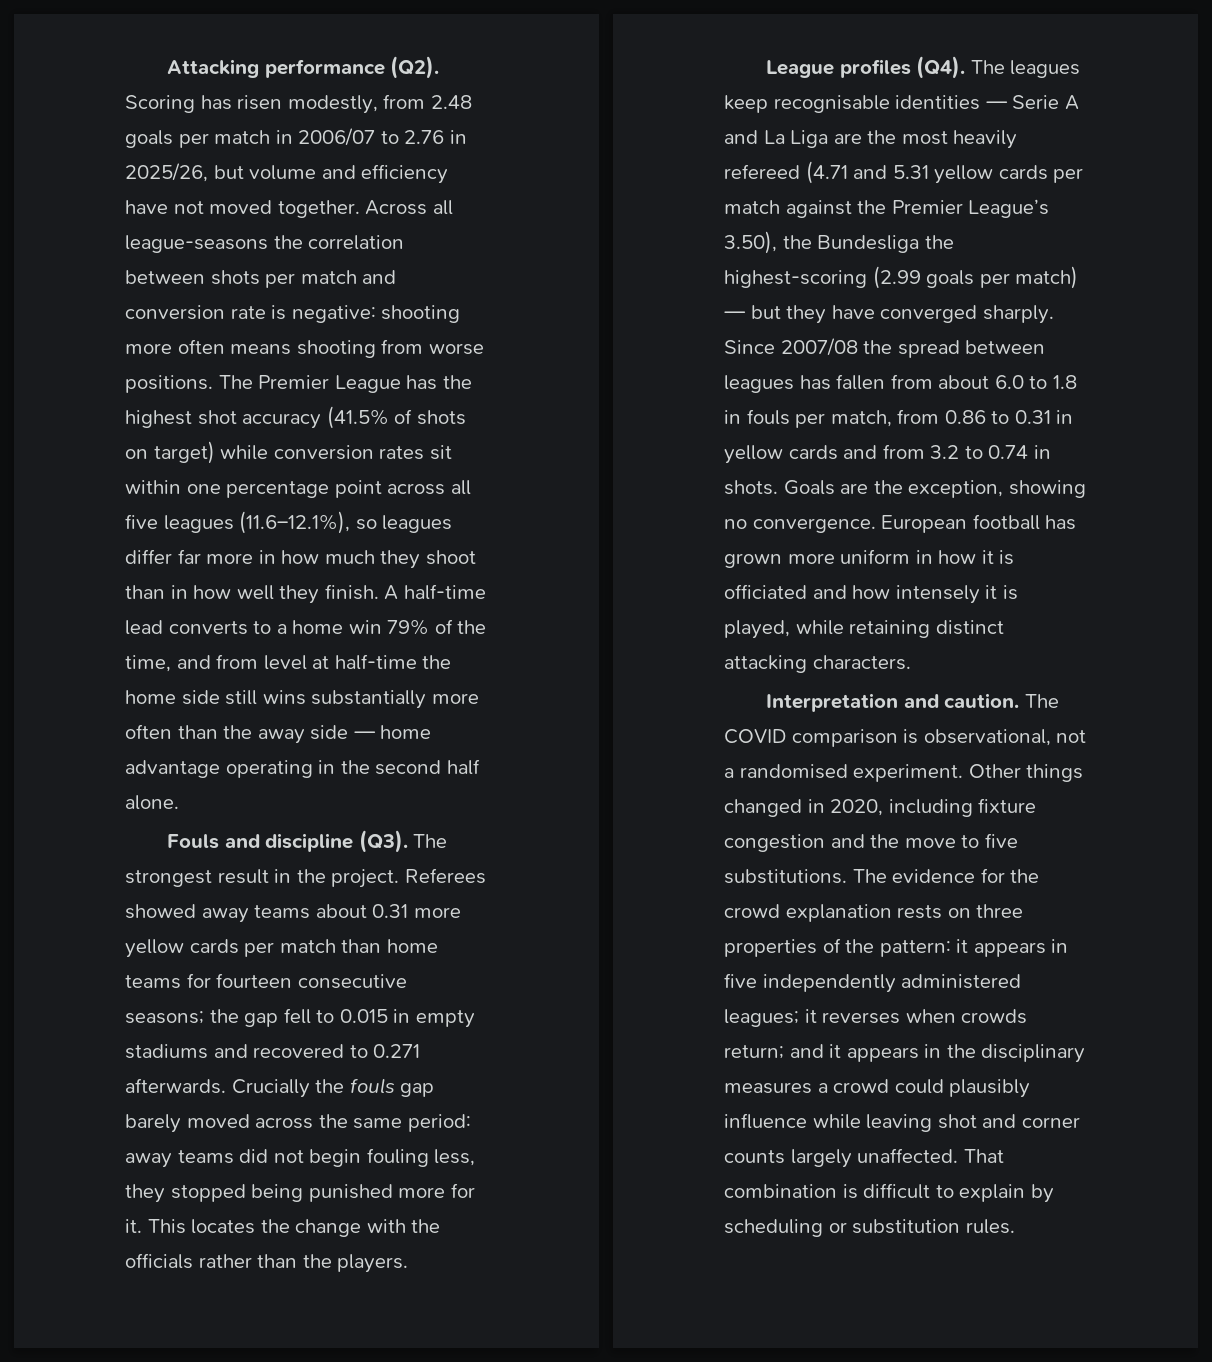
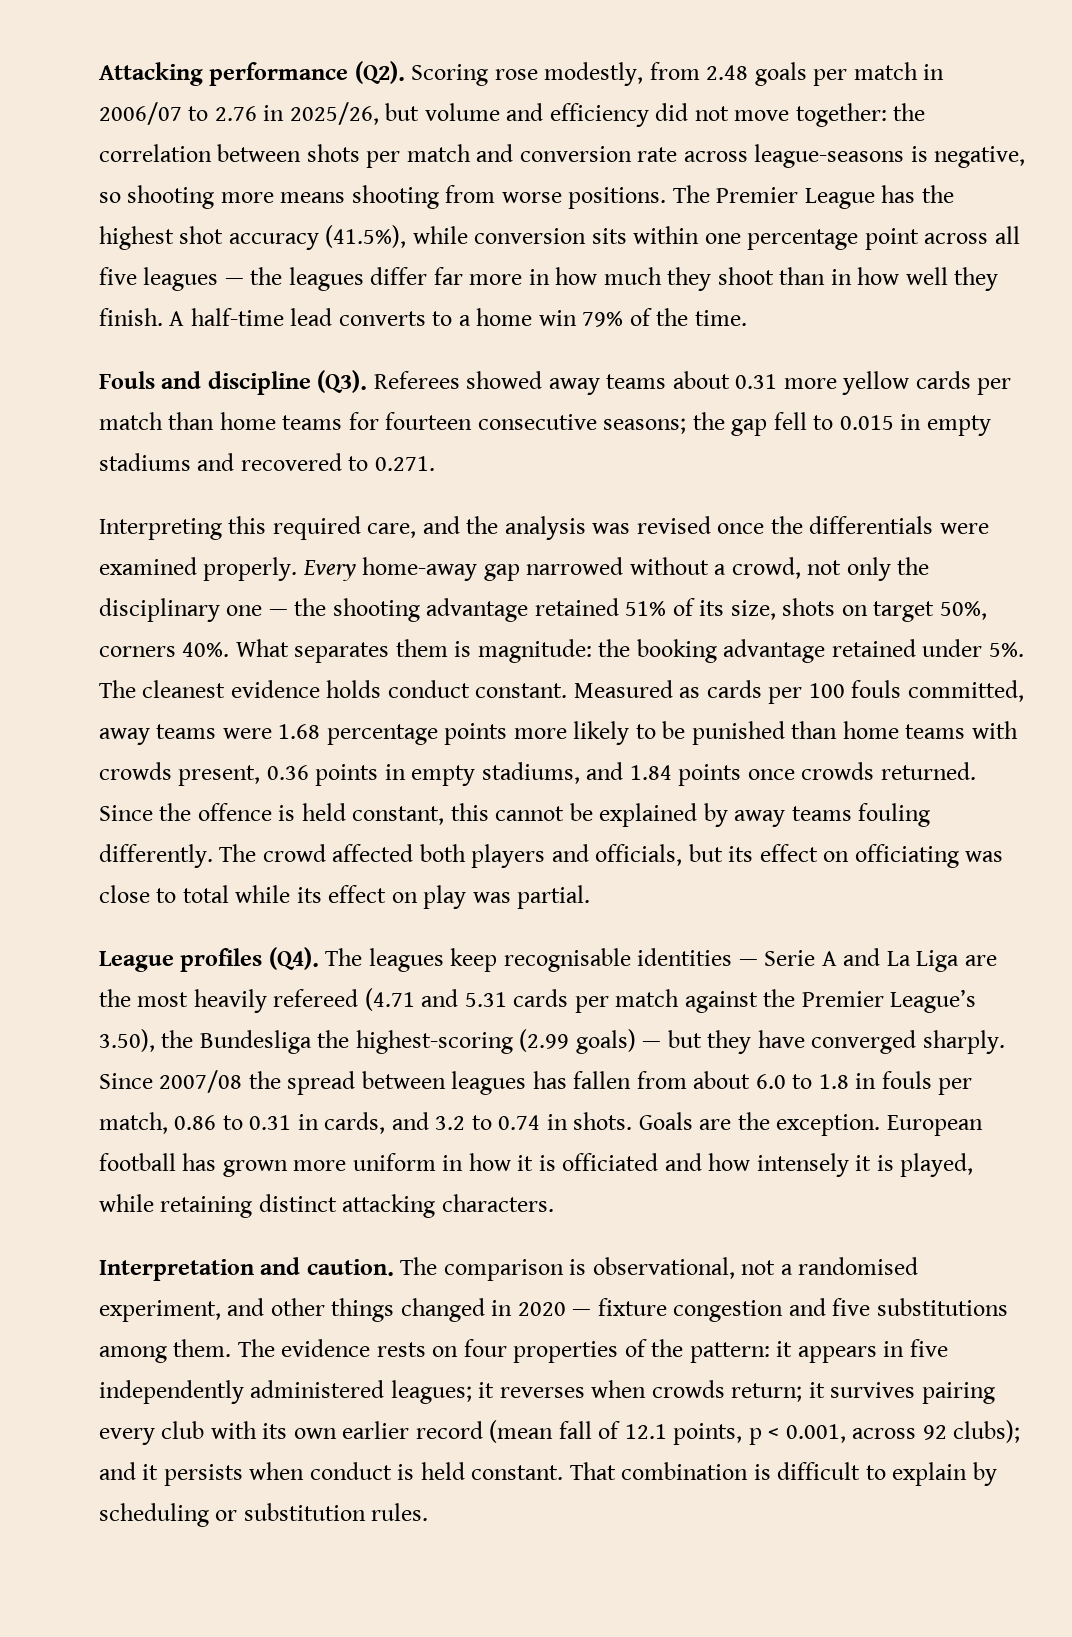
- Attacking performance (Q2). Scoring has risen modestly, from 2.48 goals per match in 2006/07 to 2.76 in 2025/26, but volume and efficiency have not moved together. Across all league-seasons the correlation between shots per match and conversion rate is negative: shooting more often means shooting from worse positions.
+ Attacking performance (Q2). Scoring rose modestly, from 2.48 goals per match in 2006/07 to 2.76 in 2025/26, but volume and efficiency did not move together: the correlation between shots per match and conversion rate across league-seasons is negative, so shooting more means shooting from worse positions.
- The Premier League has the highest shot accuracy (41.5% of shots on target) while conversion rates sit within one percentage point across all five leagues (11.6–12.1%), so leagues differ far more in how much they shoot than in how well they finish.
+ The Premier League has the highest shot accuracy (41.5%), while conversion sits within one percentage point across all five leagues — the leagues differ far more in how much they shoot than in how well they finish.
- A half-time lead converts to a home win 79% of the time, and from level at half-time the home side still wins substantially more often than the away side — home advantage operating in the second half alone.
- Fouls and discipline (Q3). The strongest result in the project. Referees showed away teams about 0.31 more yellow cards per match than home teams for fourteen consecutive seasons; the gap fell to 0.015 in empty stadiums and recovered to 0.271 afterwards. Crucially the fouls gap barely moved across the same period: away teams did not begin fouling less, they stopped being punished more for it. This locates the change with the officials rather than the players.
+ A half-time lead converts to a home win 79% of the time.
+ Fouls and discipline (Q3). Referees showed away teams about 0.31 more yellow cards per match than home teams for fourteen consecutive seasons; the gap fell to 0.015 in empty stadiums and recovered to 0.271.
+ Interpreting this required care, and the analysis was revised once the differentials were examined properly. Every home-away gap narrowed without a crowd, not only the disciplinary one — the shooting advantage retained 51% of its size, shots on target 50%, corners 40%. What separates them is magnitude: the booking advantage retained under 5%. The cleanest evidence holds conduct constant. Measured as cards per 100 fouls committed, away teams were 1.68 percentage points more likely to be punished than home teams with crowds present, 0.36 points in empty stadiums, and 1.84 points once crowds returned. Since the offence is held constant, this cannot be explained by away teams fouling differently. The crowd affected both players and officials, but its effect on officiating was close to total while its effect on play was partial.
- League profiles (Q4). The leagues keep recognisable identities — Serie A and La Liga are the most heavily refereed (4.71 and 5.31 yellow cards per match against the Premier League’s 3.50), the Bundesliga the highest-scoring (2.99 goals per match) — but they have converged sharply.
+ League profiles (Q4). The leagues keep recognisable identities — Serie A and La Liga are the most heavily refereed (4.71 and 5.31 cards per match against the Premier League’s 3.50), the Bundesliga the highest-scoring (2.99 goals) — but they have converged sharply.
- Since 2007/08 the spread between leagues has fallen from about 6.0 to 1.8 in fouls per match, from 0.86 to 0.31 in yellow cards and from 3.2 to 0.74 in shots.
+ Since 2007/08 the spread between leagues has fallen from about 6.0 to 1.8 in fouls per match, 0.86 to 0.31 in cards, and 3.2 to 0.74 in shots.
- Goals are the exception, showing no convergence.
+ Goals are the exception.
- The COVID comparison is observational, not a randomised experiment. Other things changed in 2020, including fixture congestion and the move to five substitutions. The evidence for the crowd explanation rests on three properties of the pattern: it appears in five independently administered leagues; it reverses when crowds return; and it appears in the disciplinary measures a crowd could plausibly influence while leaving shot and corner counts largely unaffected.
+ The comparison is observational, not a randomised experiment, and other things changed in 2020 — fixture congestion and five substitutions among them. The evidence rests on four properties of the pattern: it appears in five independently administered leagues; it reverses when crowds return; it survives pairing every club with its own earlier record (mean fall of 12.1 points, p < 0.001, across 92 clubs); and it persists when conduct is held constant.

